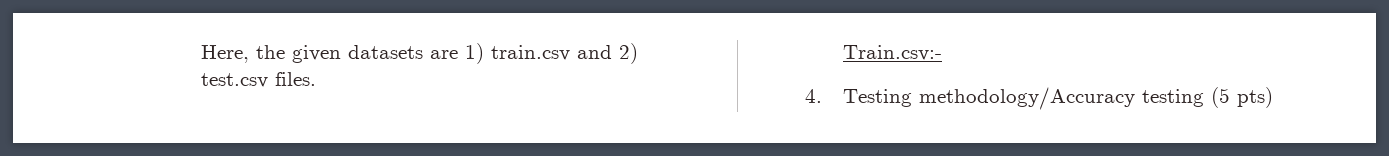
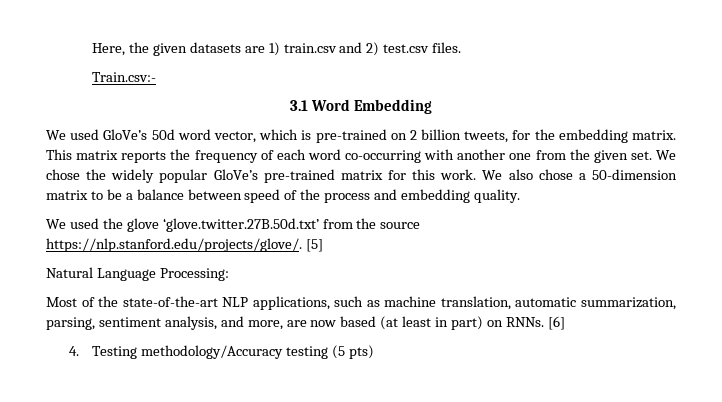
+ 3.1 Word Embedding
+ We used GloVe’s 50d word vector, which is pre-trained on 2 billion tweets, for the embedding matrix. This matrix reports the frequency of each word co-occurring with another one from the given set. We chose the widely popular GloVe’s pre-trained matrix for this work. We also chose a 50-dimension matrix to be a balance between speed of the process and embedding quality.
+ We used the glove ‘glove.twitter.27B.50d.txt’ from the source https://nlp.stanford.edu/projects/glove/. [5]
+ Natural Language Processing:
+ Most of the state-of-the-art NLP applications, such as machine translation, automatic summarization, parsing, sentiment analysis, and more, are now based (at least in part) on RNNs. [6]

